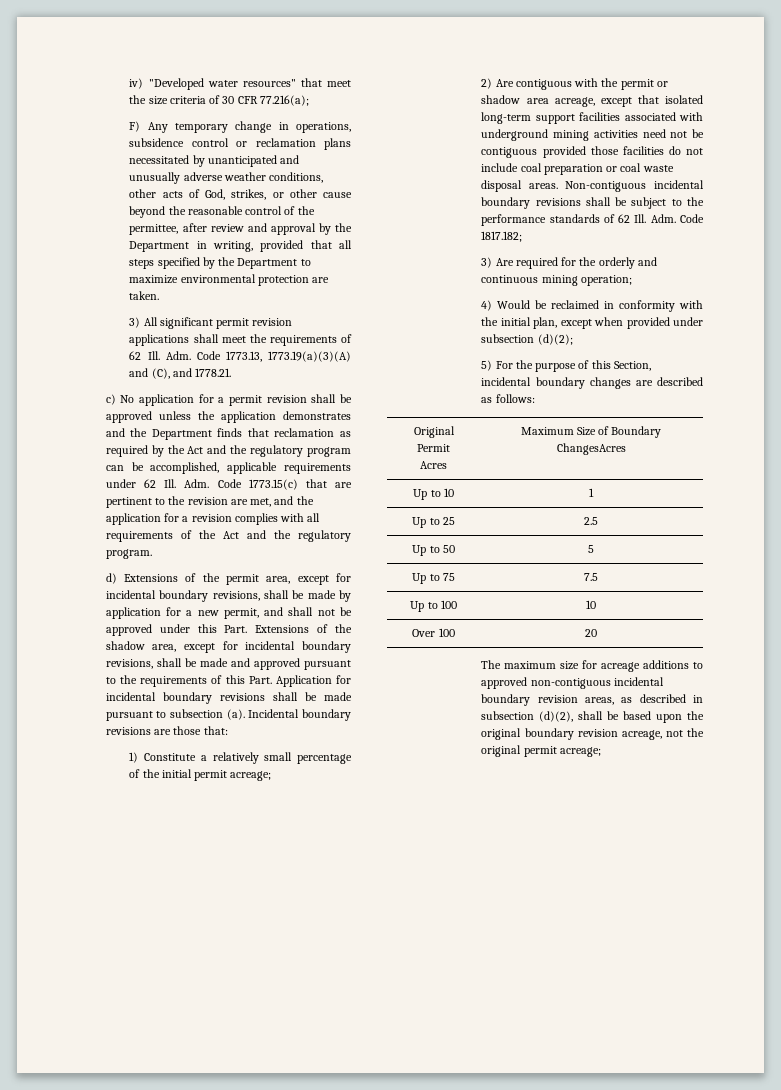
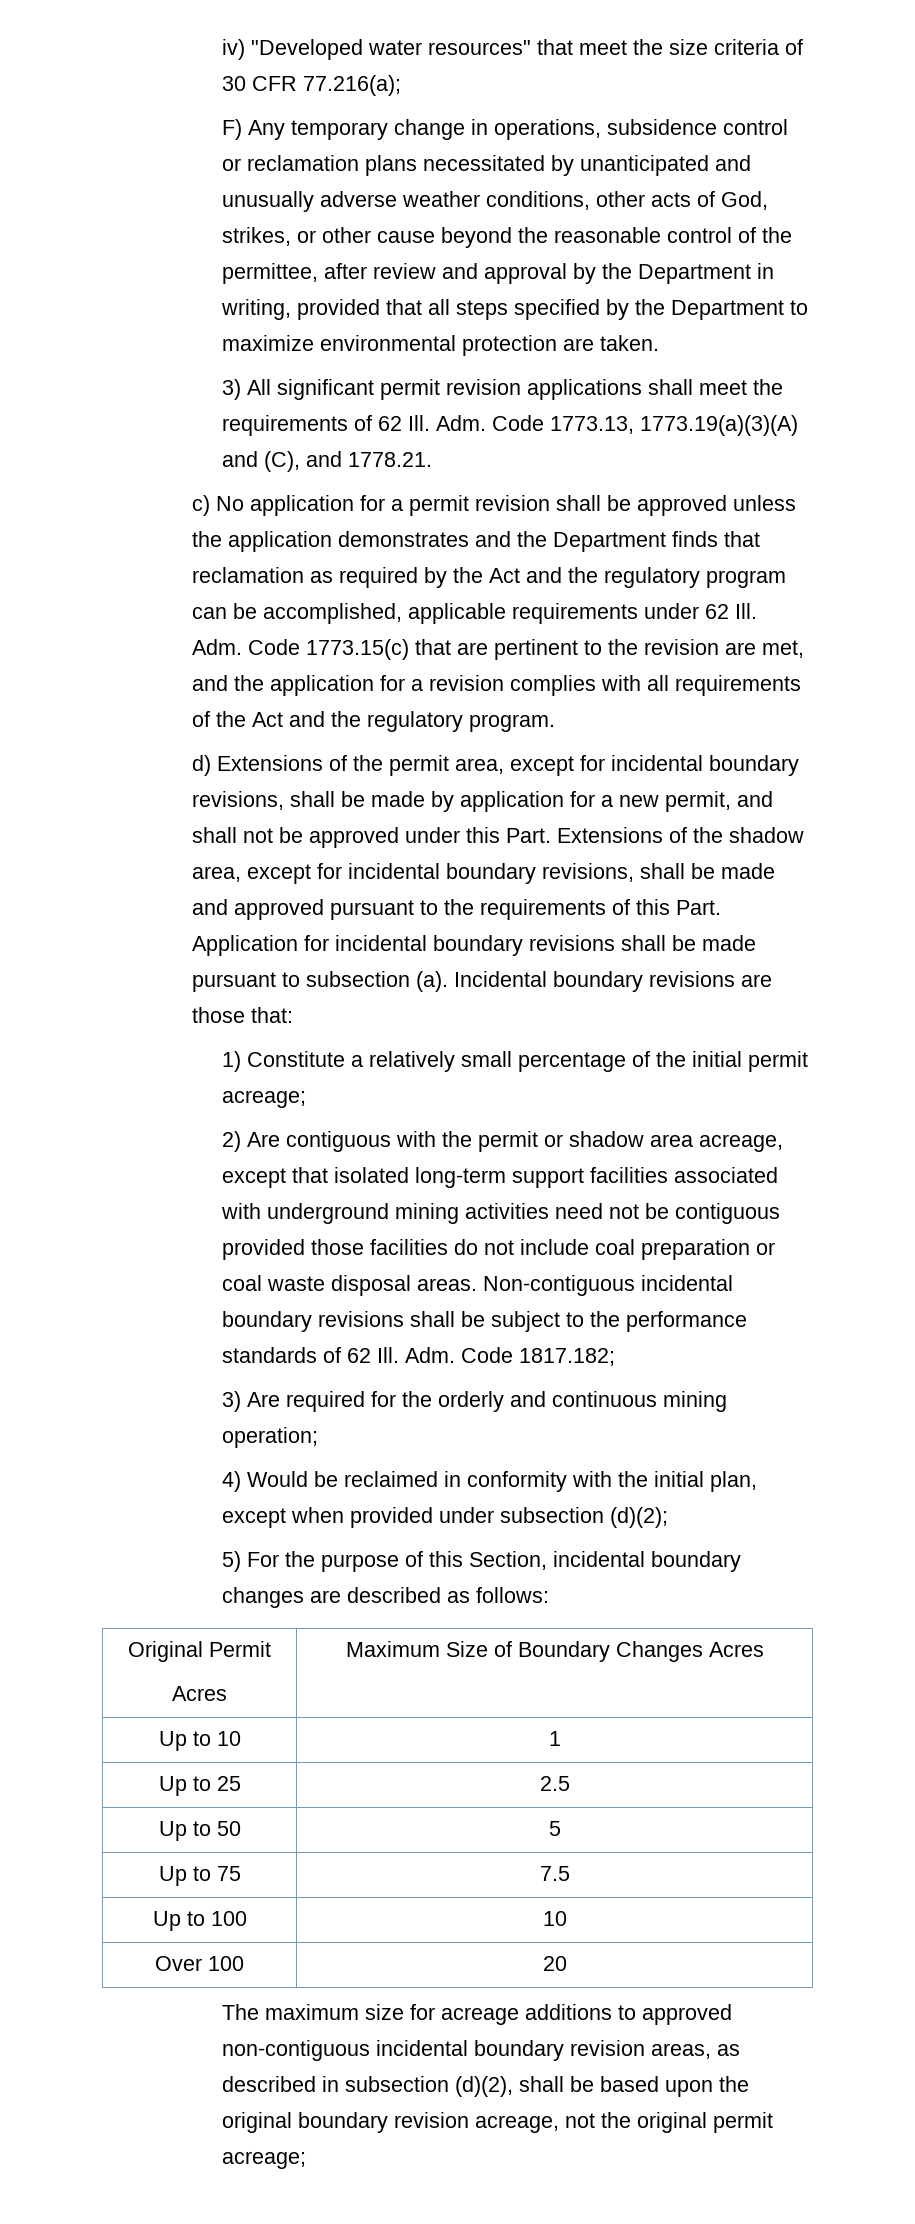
  Original Permit
- Acres | Maximum Size of Boundary ChangesAcres
+ Acres | Maximum Size of Boundary Changes Acres

